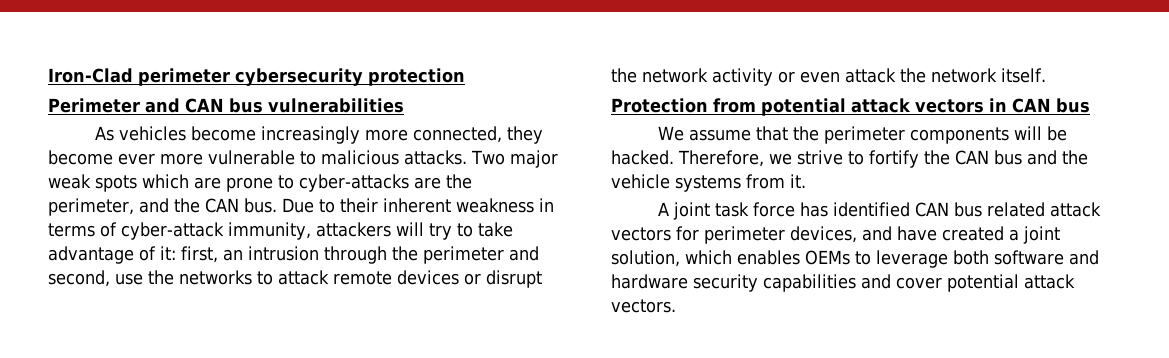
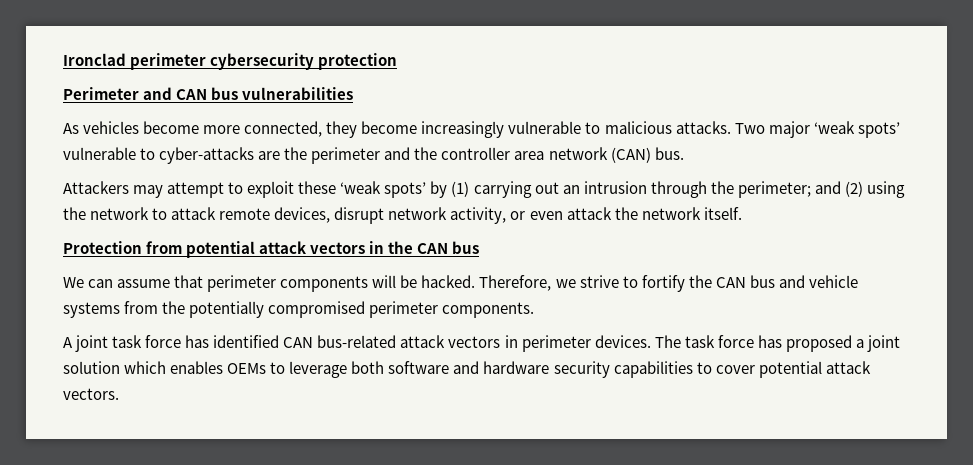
- Iron-Clad perimeter cybersecurity protection
+ Ironclad perimeter cybersecurity protection
- As vehicles become increasingly more connected, they become ever more vulnerable to malicious attacks.
+ As vehicles become more connected, they become increasingly vulnerable to malicious attacks.
- Two major weak spots which are prone to cyber-attacks are the perimeter, and the CAN bus. Due to their inherent weakness in terms of cyber-attack immunity, attackers will try to take advantage of it: first, an intrusion through the perimeter and second, use the networks to attack remote devices or disrupt the network activity or even attack the network itself.
+ Two major ‘weak spots’ vulnerable to cyber-attacks are the perimeter and the controller area network (CAN) bus.
+ Attackers may attempt to exploit these ‘weak spots’ by (1) carrying out an intrusion through the perimeter; and (2) using the network to attack remote devices, disrupt network activity, or even attack the network itself.
- Protection from potential attack vectors in CAN bus
+ Protection from potential attack vectors in the CAN bus
- We assume that the perimeter components will be hacked.
+ We can assume that perimeter components will be hacked.
- Therefore, we strive to fortify the CAN bus and the vehicle systems from it.
+ Therefore, we strive to fortify the CAN bus and vehicle systems from the potentially compromised perimeter components.
- A joint task force has identified CAN bus related attack vectors for perimeter devices, and have created a joint solution, which enables OEMs to leverage both software and hardware security capabilities and cover potential attack vectors.
+ A joint task force has identified CAN bus-related attack vectors in perimeter devices. The task force has proposed a joint solution which enables OEMs to leverage both software and hardware security capabilities to cover potential attack vectors.

